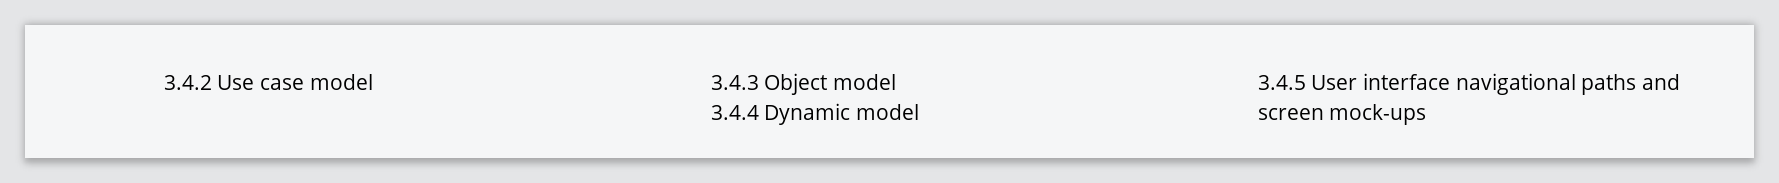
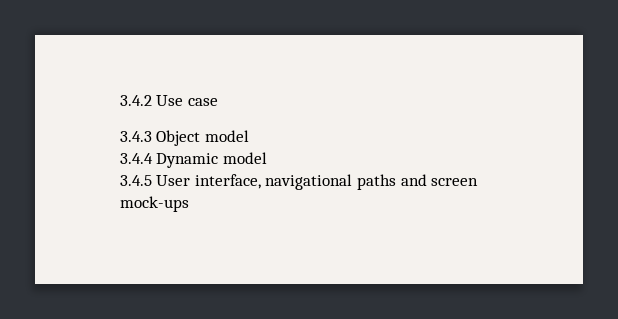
- 3.4.2 Use case model
+ 3.4.2 Use case
- 3.4.5 User interface navigational paths and screen mock-ups
+ 3.4.5 User interface, navigational paths and screen mock-ups

